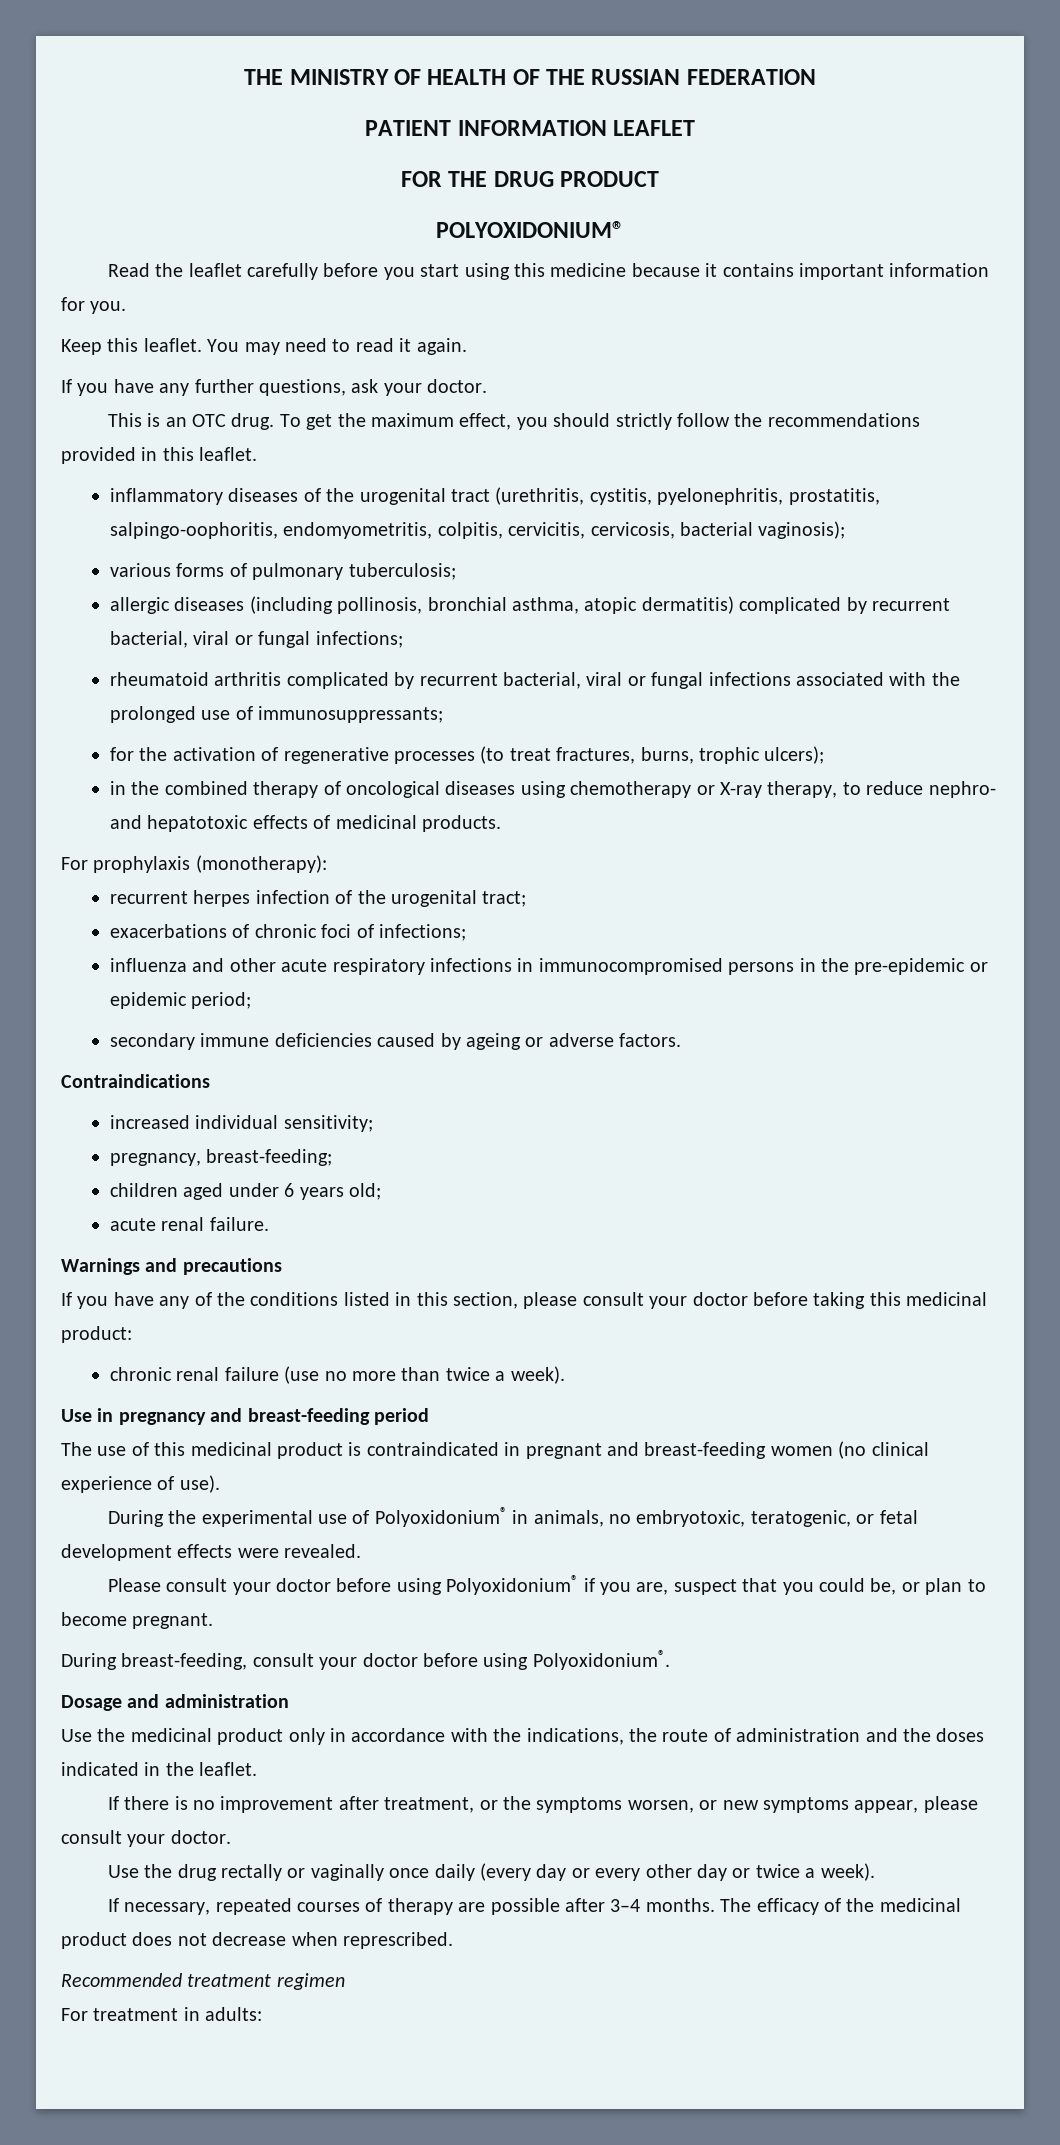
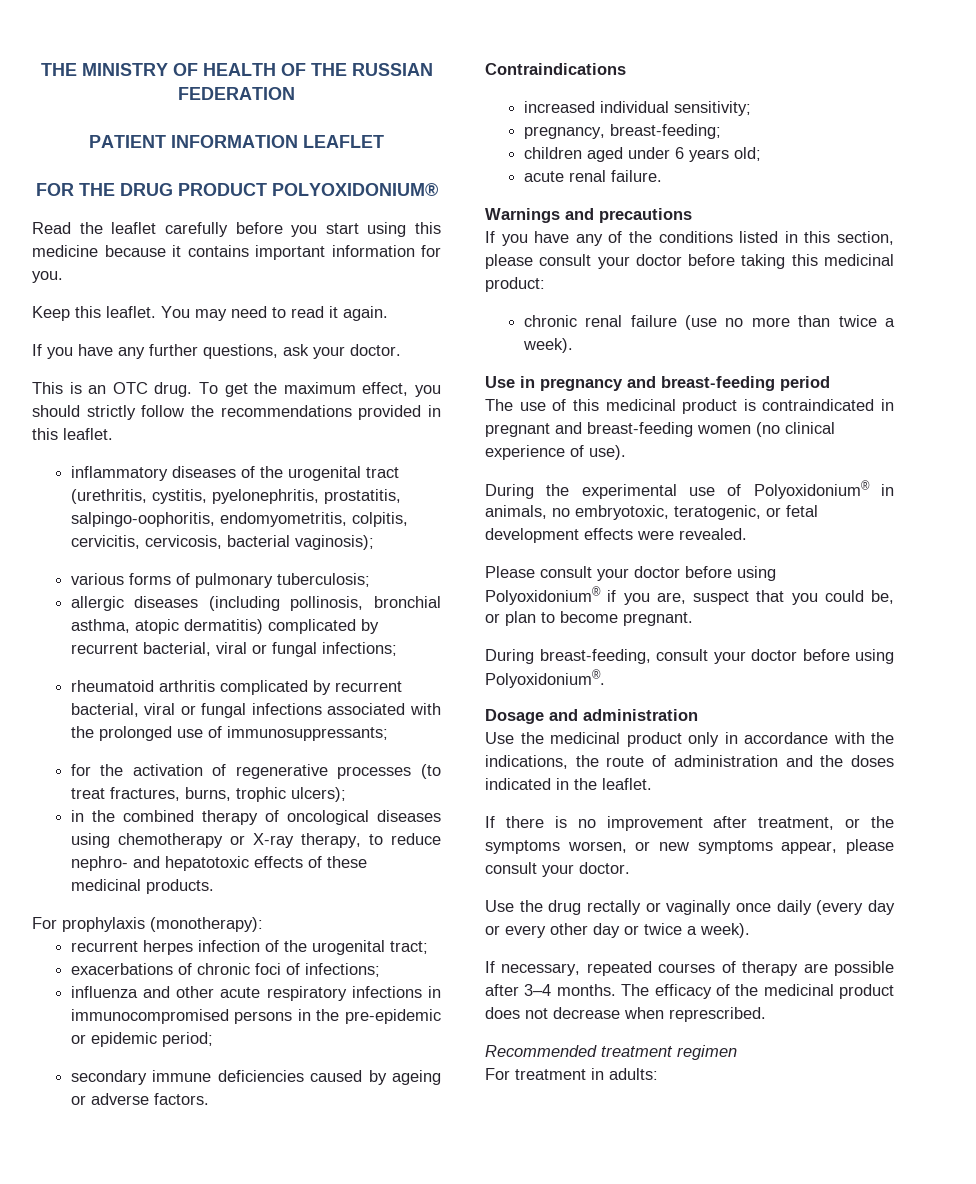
- FOR THE DRUG PRODUCT
- POLYOXIDONIUM®
+ FOR THE DRUG PRODUCT POLYOXIDONIUM®
- in the combined therapy of oncological diseases using chemotherapy or X-ray therapy, to reduce nephro- and hepatotoxic effects of medicinal products.
+ in the combined therapy of oncological diseases using chemotherapy or X-ray therapy, to reduce nephro- and hepatotoxic effects of these medicinal products.

